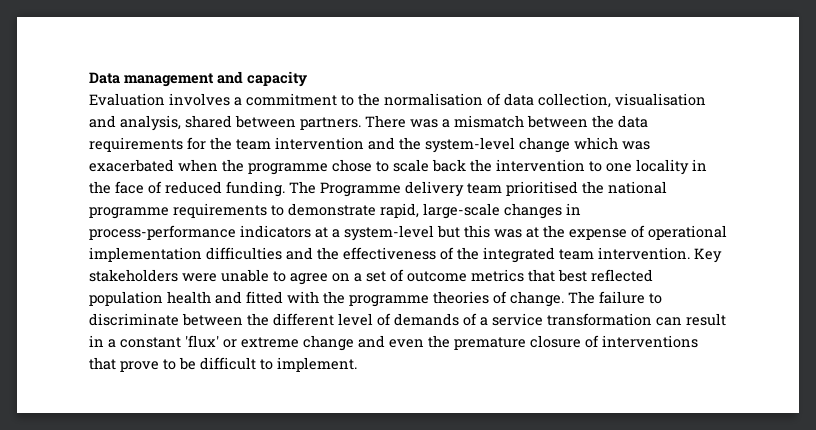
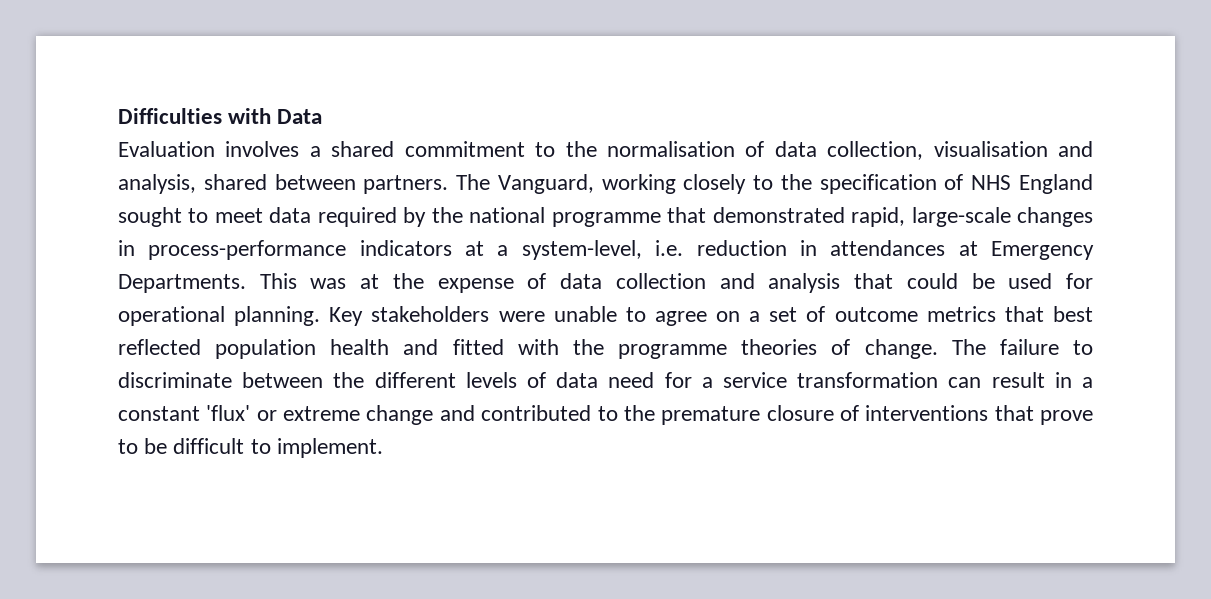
- Data management and capacity
+ Difficulties with Data
- Evaluation involves a commitment to the normalisation of data collection, visualisation and analysis, shared between partners.
+ Evaluation involves a shared commitment to the normalisation of data collection, visualisation and analysis, shared between partners.
- There was a mismatch between the data requirements for the team intervention and the system-level change which was exacerbated when the programme chose to scale back the intervention to one locality in the face of reduced funding. The Programme delivery team prioritised the national programme requirements to demonstrate rapid, large-scale changes in process-performance indicators at a system-level but this was at the expense of operational implementation difficulties and the effectiveness of the integrated team intervention.
+ The Vanguard, working closely to the specification of NHS England sought to meet data required by the national programme that demonstrated rapid, large-scale changes in process-performance indicators at a system-level, i.e. reduction in attendances at Emergency Departments. This was at the expense of data collection and analysis that could be used for operational planning.
- The failure to discriminate between the different level of demands of a service transformation can result in a constant 'flux' or extreme change and even the premature closure of interventions that prove to be difficult to implement.
+ The failure to discriminate between the different levels of data need for a service transformation can result in a constant 'flux' or extreme change and contributed to the premature closure of interventions that prove to be difficult to implement.

